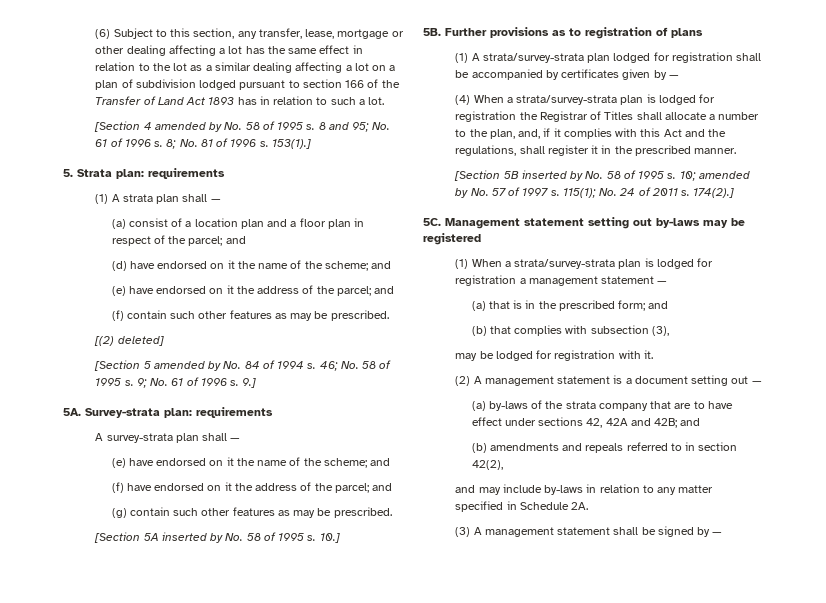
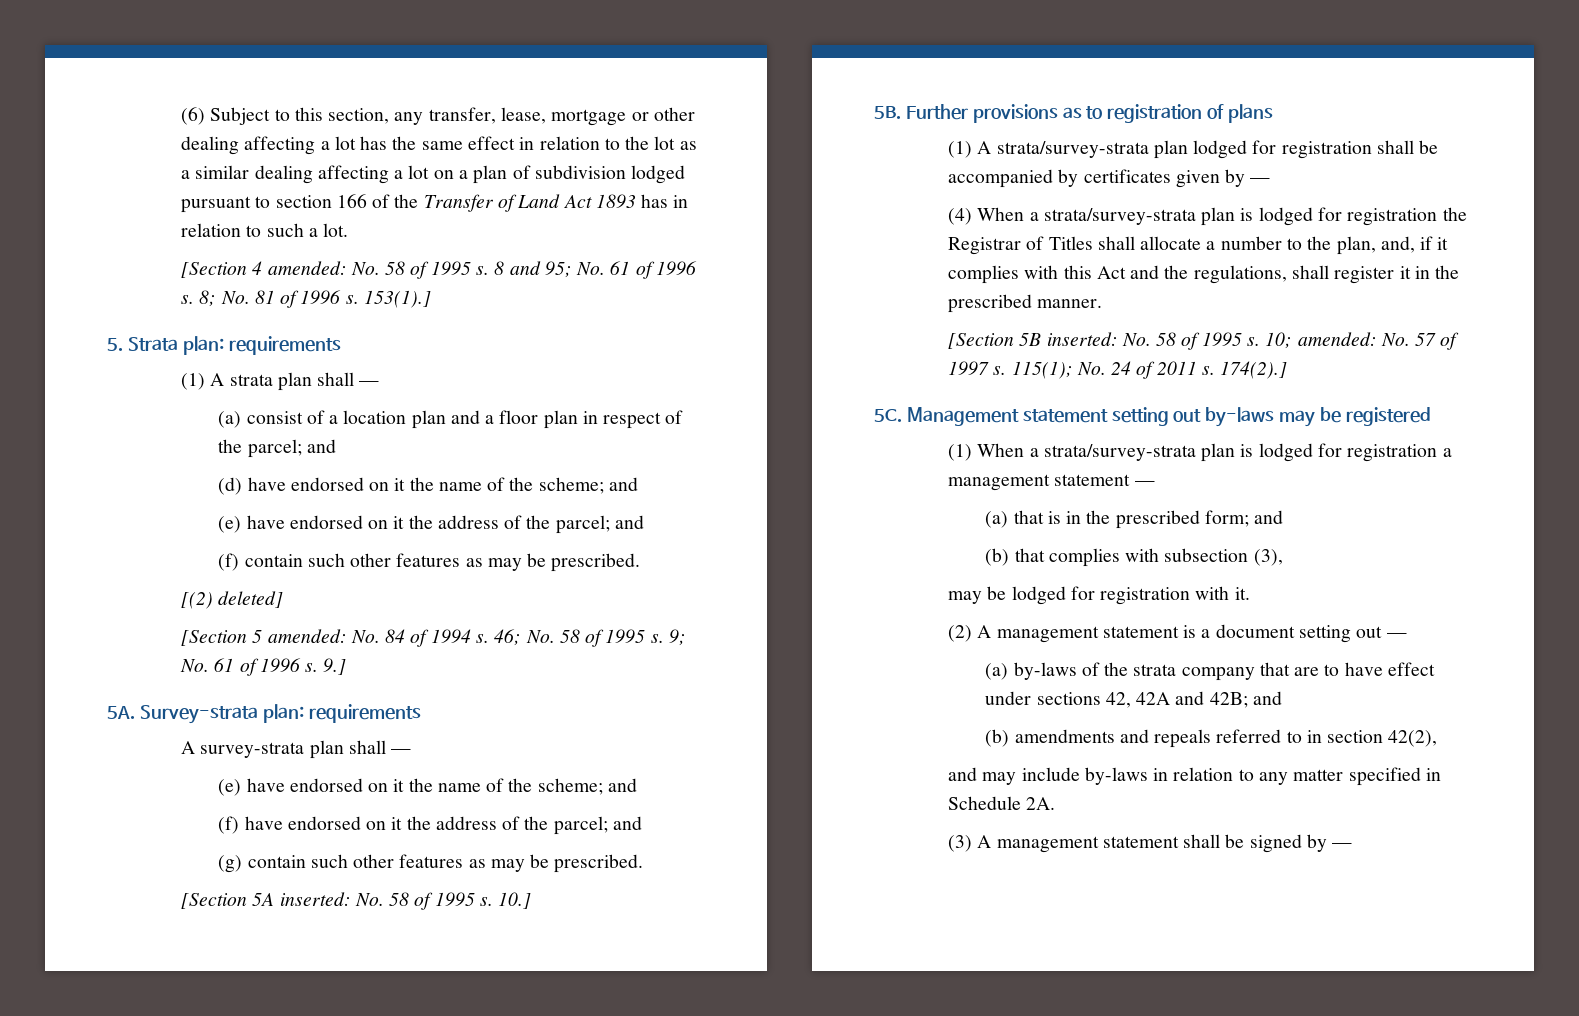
- [Section 4 amended by No. 58 of 1995 s.
+ [Section 4 amended: No. 58 of 1995 s.
- [Section 5 amended by No. 84 of 1994 s.
+ [Section 5 amended: No. 84 of 1994 s.
- [Section 5A inserted by No. 58 of 1995 s.
+ [Section 5A inserted: No. 58 of 1995 s.
- [Section 5B inserted by No. 58 of 1995 s.
+ [Section 5B inserted: No. 58 of 1995 s.
- 10; amended by No. 57 of 1997 s.
+ 10; amended: No. 57 of 1997 s.

